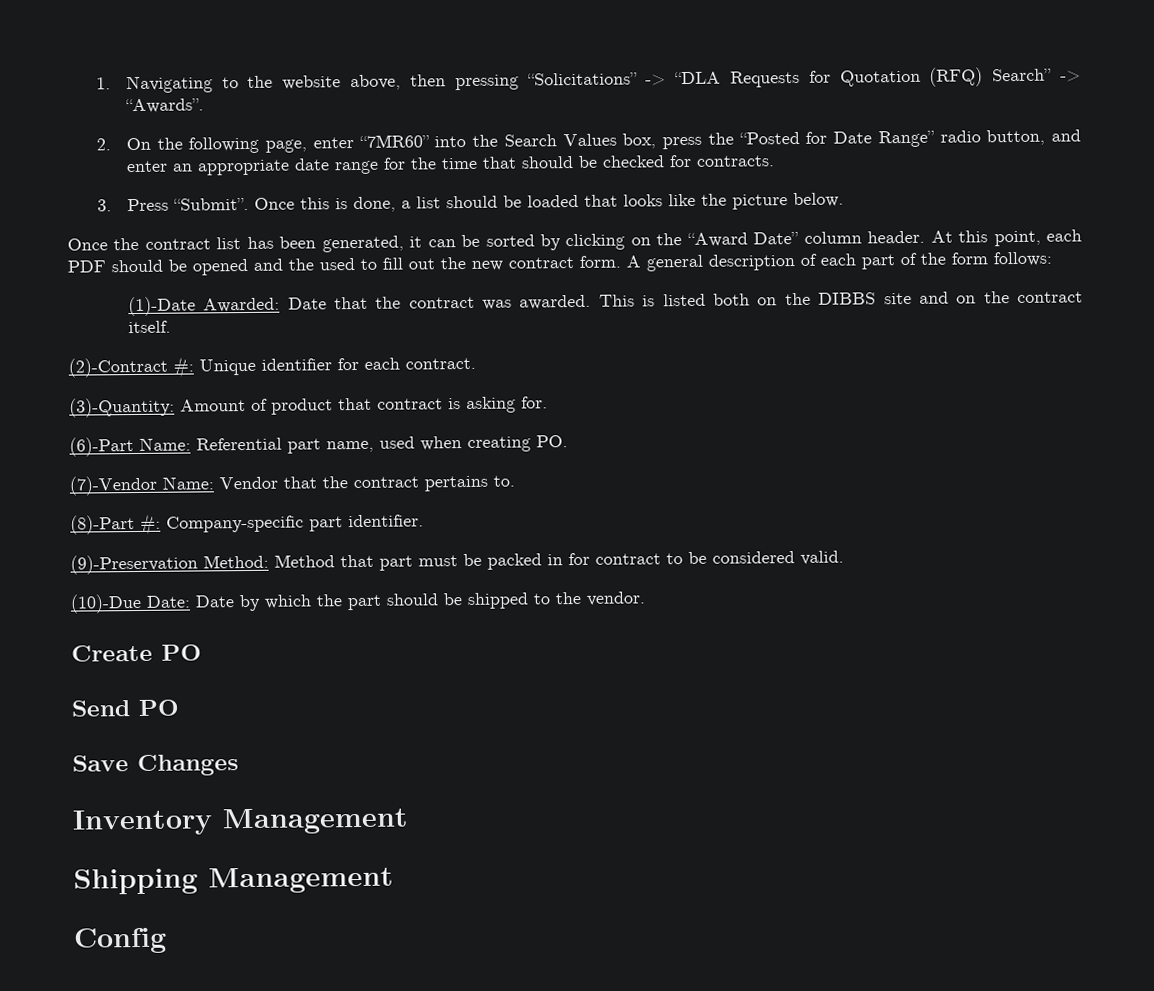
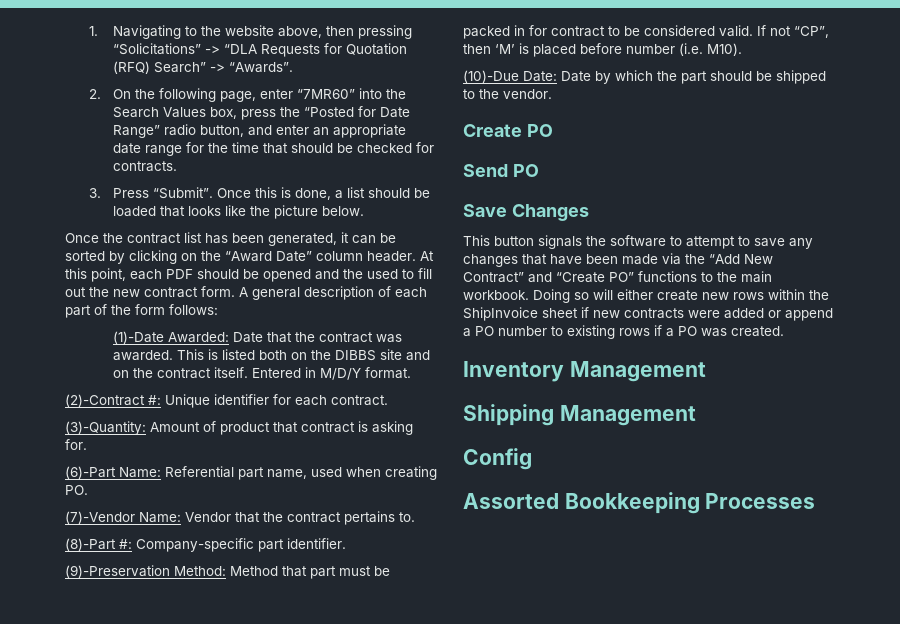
+ Entered in M/D/Y format.
+ If not “CP”, then ‘M’ is placed before number (i.e. M10).
+ This button signals the software to attempt to save any changes that have been made via the “Add New Contract” and “Create PO” functions to the main workbook. Doing so will either create new rows within the ShipInvoice sheet if new contracts were added or append a PO number to existing rows if a PO was created.
+ Assorted Bookkeeping Processes

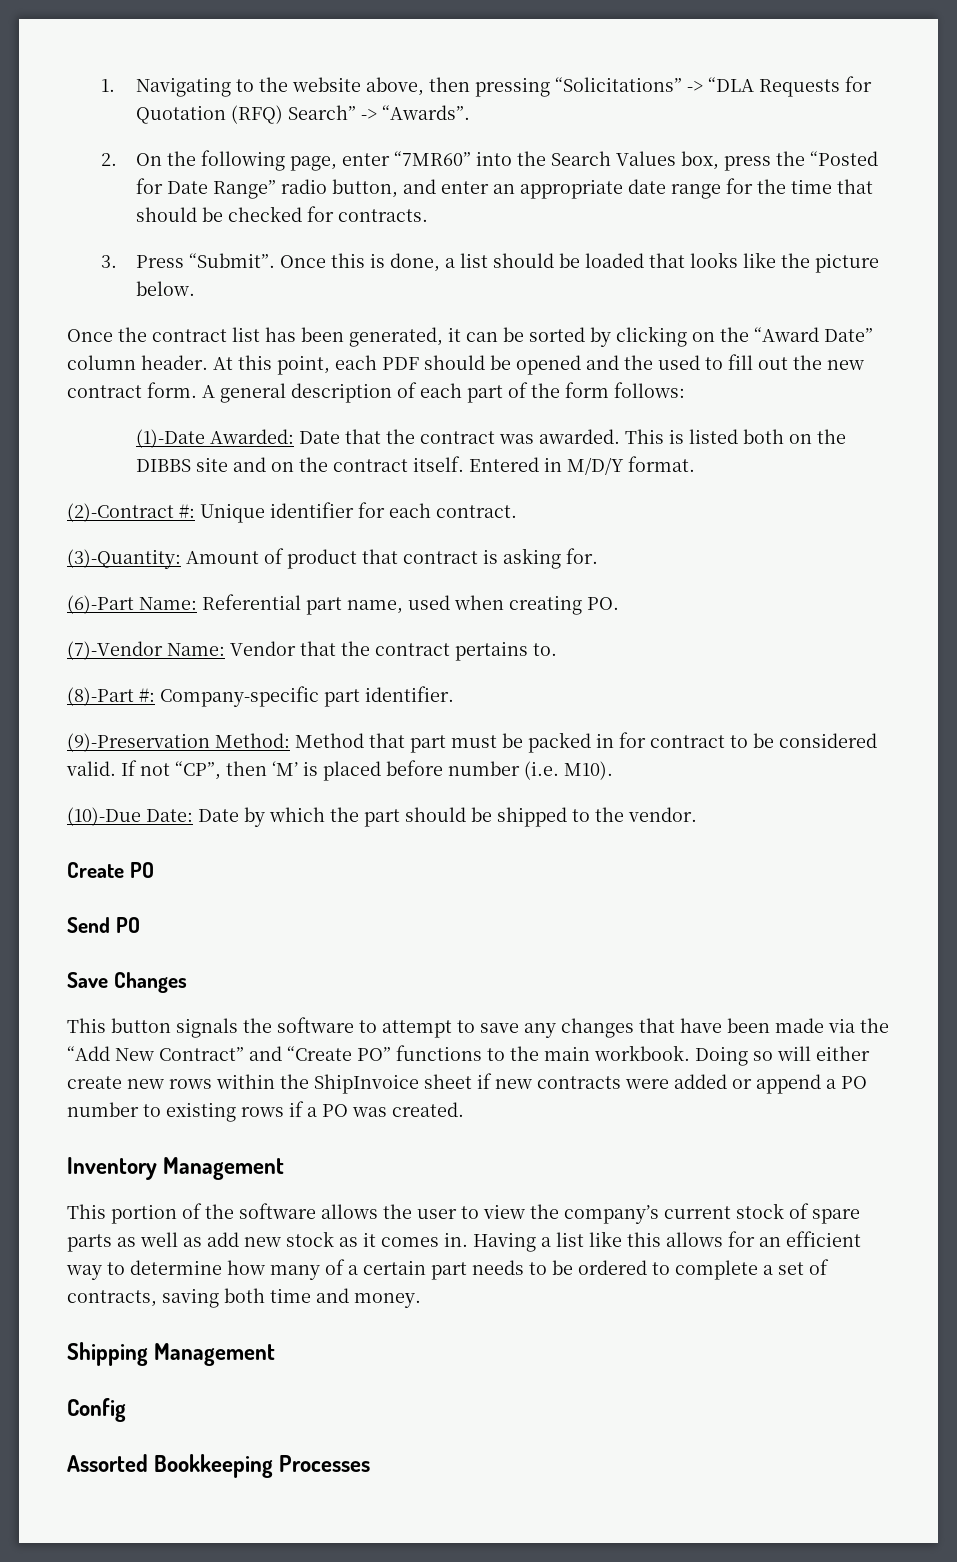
+ This portion of the software allows the user to view the company’s current stock of spare parts as well as add new stock as it comes in. Having a list like this allows for an efficient way to determine how many of a certain part needs to be ordered to complete a set of contracts, saving both time and money.

